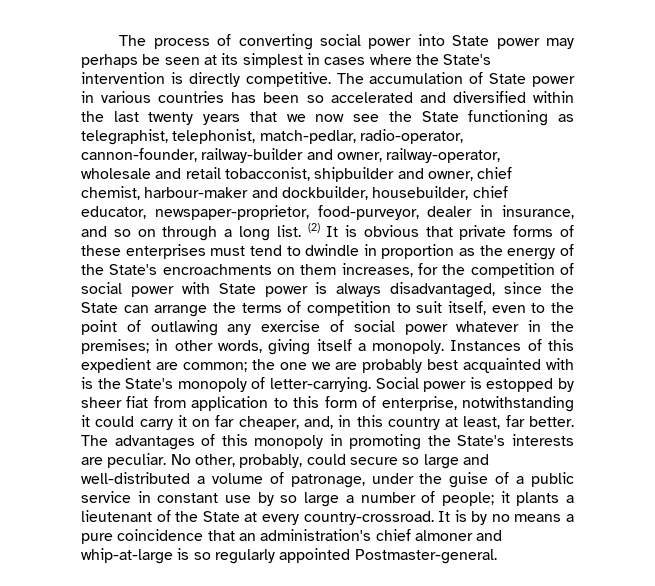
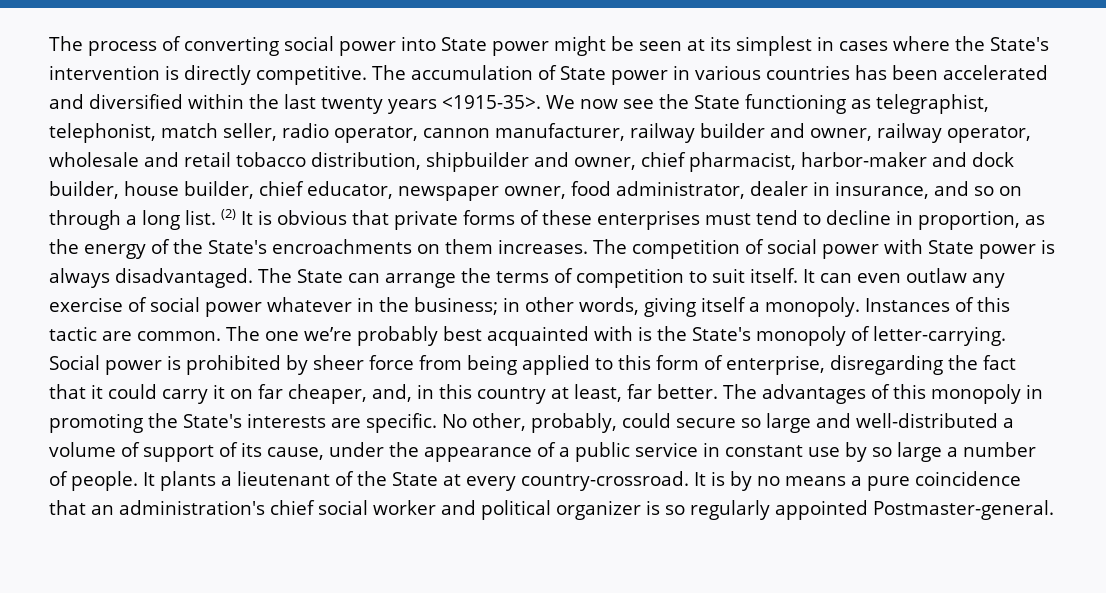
- The process of converting social power into State power may perhaps be seen at its simplest in cases where the State's intervention is directly competitive.
+ The process of converting social power into State power might be seen at its simplest in cases where the State's intervention is directly competitive.
- The accumulation of State power in various countries has been so accelerated and diversified within the last twenty years that we now see the State functioning as telegraphist, telephonist, match-pedlar, radio-operator, cannon-founder, railway-builder and owner, railway-operator, wholesale and retail tobacconist, shipbuilder and owner, chief chemist, harbour-maker and dockbuilder, housebuilder, chief educator, newspaper-proprietor, food-purveyor, dealer in insurance, and so on through a long list.
+ The accumulation of State power in various countries has been accelerated and diversified within the last twenty years <1915-35>. We now see the State functioning as telegraphist, telephonist, match seller, radio operator, cannon manufacturer, railway builder and owner, railway operator, wholesale and retail tobacco distribution, shipbuilder and owner, chief pharmacist, harbor-maker and dock builder, house builder, chief educator, newspaper owner, food administrator, dealer in insurance, and so on through a long list.
- (2) It is obvious that private forms of these enterprises must tend to dwindle in proportion as the energy of the State's encroachments on them increases, for the competition of social power with State power is always disadvantaged, since the State can arrange the terms of competition to suit itself, even to the point of outlawing any exercise of social power whatever in the premises; in other words, giving itself a monopoly.
+ (2) It is obvious that private forms of these enterprises must tend to decline in proportion, as the energy of the State's encroachments on them increases. The competition of social power with State power is always disadvantaged. The State can arrange the terms of competition to suit itself. It can even outlaw any exercise of social power whatever in the business; in other words, giving itself a monopoly.
- Instances of this expedient are common; the one we are probably best acquainted with is the State's monopoly of letter-carrying.
+ Instances of this tactic are common. The one we’re probably best acquainted with is the State's monopoly of letter-carrying.
- Social power is estopped by sheer fiat from application to this form of enterprise, notwithstanding it could carry it on far cheaper, and, in this country at least, far better.
+ Social power is prohibited by sheer force from being applied to this form of enterprise, disregarding the fact that it could carry it on far cheaper, and, in this country at least, far better.
- The advantages of this monopoly in promoting the State's interests are peculiar.
+ The advantages of this monopoly in promoting the State's interests are specific.
- No other, probably, could secure so large and well-distributed a volume of patronage, under the guise of a public service in constant use by so large a number of people; it plants a lieutenant of the State at every country-crossroad.
+ No other, probably, could secure so large and well-distributed a volume of support of its cause, under the appearance of a public service in constant use by so large a number of people. It plants a lieutenant of the State at every country-crossroad.
- It is by no means a pure coincidence that an administration's chief almoner and whip-at-large is so regularly appointed Postmaster-general.
+ It is by no means a pure coincidence that an administration's chief social worker and political organizer is so regularly appointed Postmaster-general.

